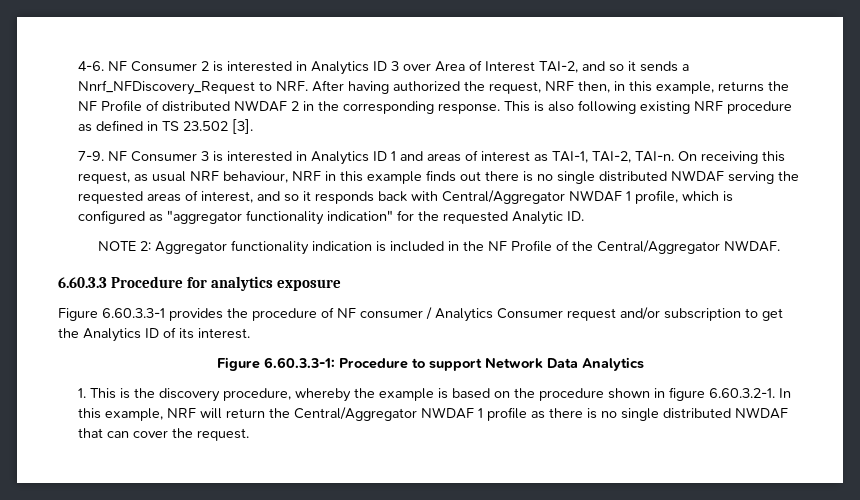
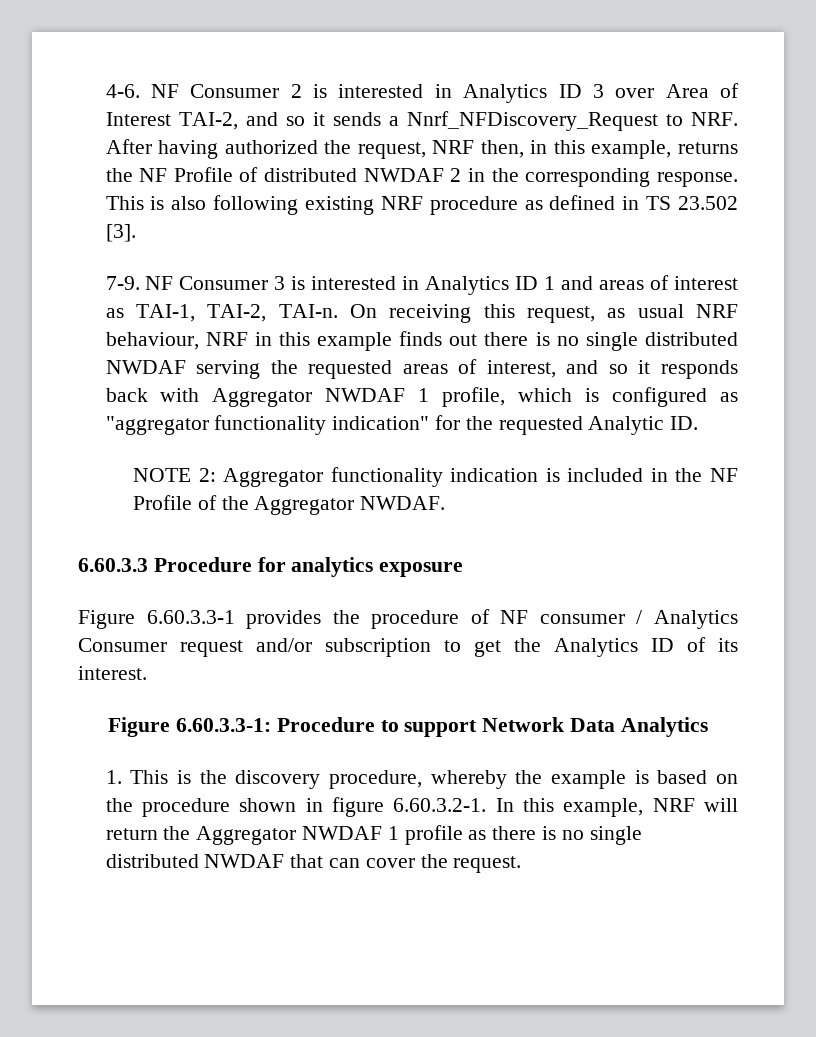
- On receiving this request, as usual NRF behaviour, NRF in this example finds out there is no single distributed NWDAF serving the requested areas of interest, and so it responds back with Central/Aggregator NWDAF 1 profile, which is configured as "aggregator functionality indication" for the requested Analytic ID.
+ On receiving this request, as usual NRF behaviour, NRF in this example finds out there is no single distributed NWDAF serving the requested areas of interest, and so it responds back with Aggregator NWDAF 1 profile, which is configured as "aggregator functionality indication" for the requested Analytic ID.
- NOTE 2: Aggregator functionality indication is included in the NF Profile of the Central/Aggregator NWDAF.
+ NOTE 2: Aggregator functionality indication is included in the NF Profile of the Aggregator NWDAF.
- 1. This is the discovery procedure, whereby the example is based on the procedure shown in figure 6.60.3.2-1. In this example, NRF will return the Central/Aggregator NWDAF 1 profile as there is no single distributed NWDAF that can cover the request.
+ 1. This is the discovery procedure, whereby the example is based on the procedure shown in figure 6.60.3.2-1. In this example, NRF will return the Aggregator NWDAF 1 profile as there is no single distributed NWDAF that can cover the request.

